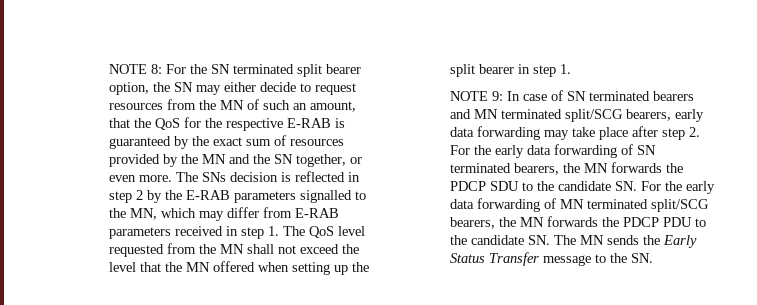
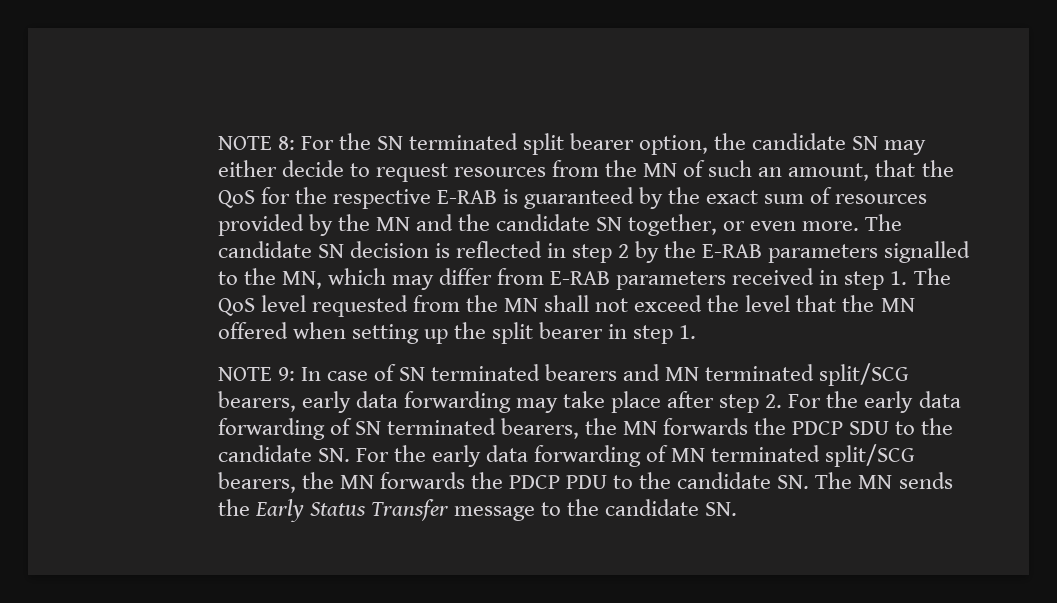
- NOTE 8: For the SN terminated split bearer option, the SN may either decide to request resources from the MN of such an amount, that the QoS for the respective E-RAB is guaranteed by the exact sum of resources provided by the MN and the SN together, or even more.
+ NOTE 8: For the SN terminated split bearer option, the candidate SN may either decide to request resources from the MN of such an amount, that the QoS for the respective E-RAB is guaranteed by the exact sum of resources provided by the MN and the candidate SN together, or even more.
- The SNs decision is reflected in step 2 by the E-RAB parameters signalled to the MN, which may differ from E-RAB parameters received in step 1. The QoS level requested from the MN shall not exceed the level that the MN offered when setting up the split bearer in step 1.
+ The candidate SN decision is reflected in step 2 by the E-RAB parameters signalled to the MN, which may differ from E-RAB parameters received in step 1. The QoS level requested from the MN shall not exceed the level that the MN offered when setting up the split bearer in step 1.
- In case of SN terminated bearers and MN terminated split/SCG bearers, early data forwarding may take place after step 2. For the early data forwarding of SN terminated bearers, the MN forwards the PDCP SDU to the candidate SN. For the early data forwarding of MN terminated split/SCG bearers, the MN forwards the PDCP PDU to the candidate SN. The MN sends the Early Status Transfer message to the SN.
+ In case of SN terminated bearers and MN terminated split/SCG bearers, early data forwarding may take place after step 2. For the early data forwarding of SN terminated bearers, the MN forwards the PDCP SDU to the candidate SN. For the early data forwarding of MN terminated split/SCG bearers, the MN forwards the PDCP PDU to the candidate SN. The MN sends the Early Status Transfer message to the candidate SN.

